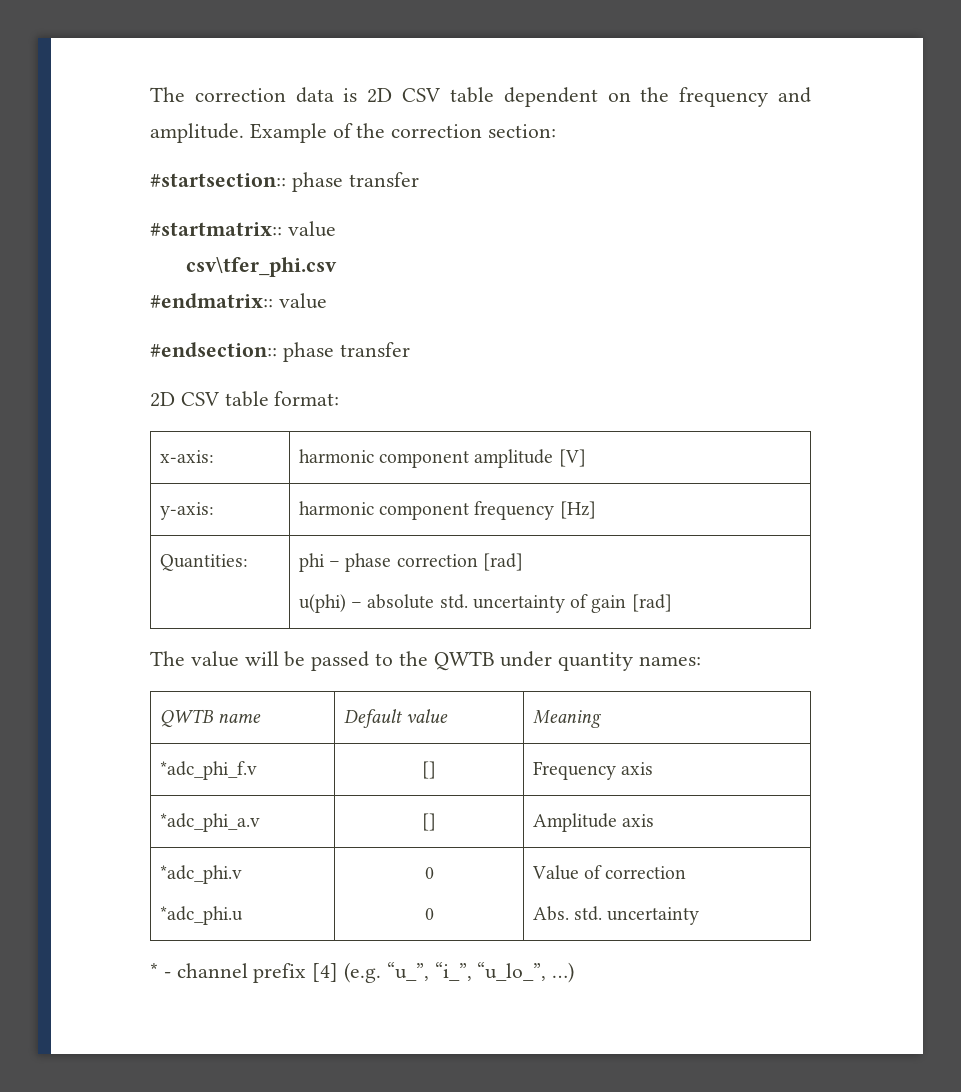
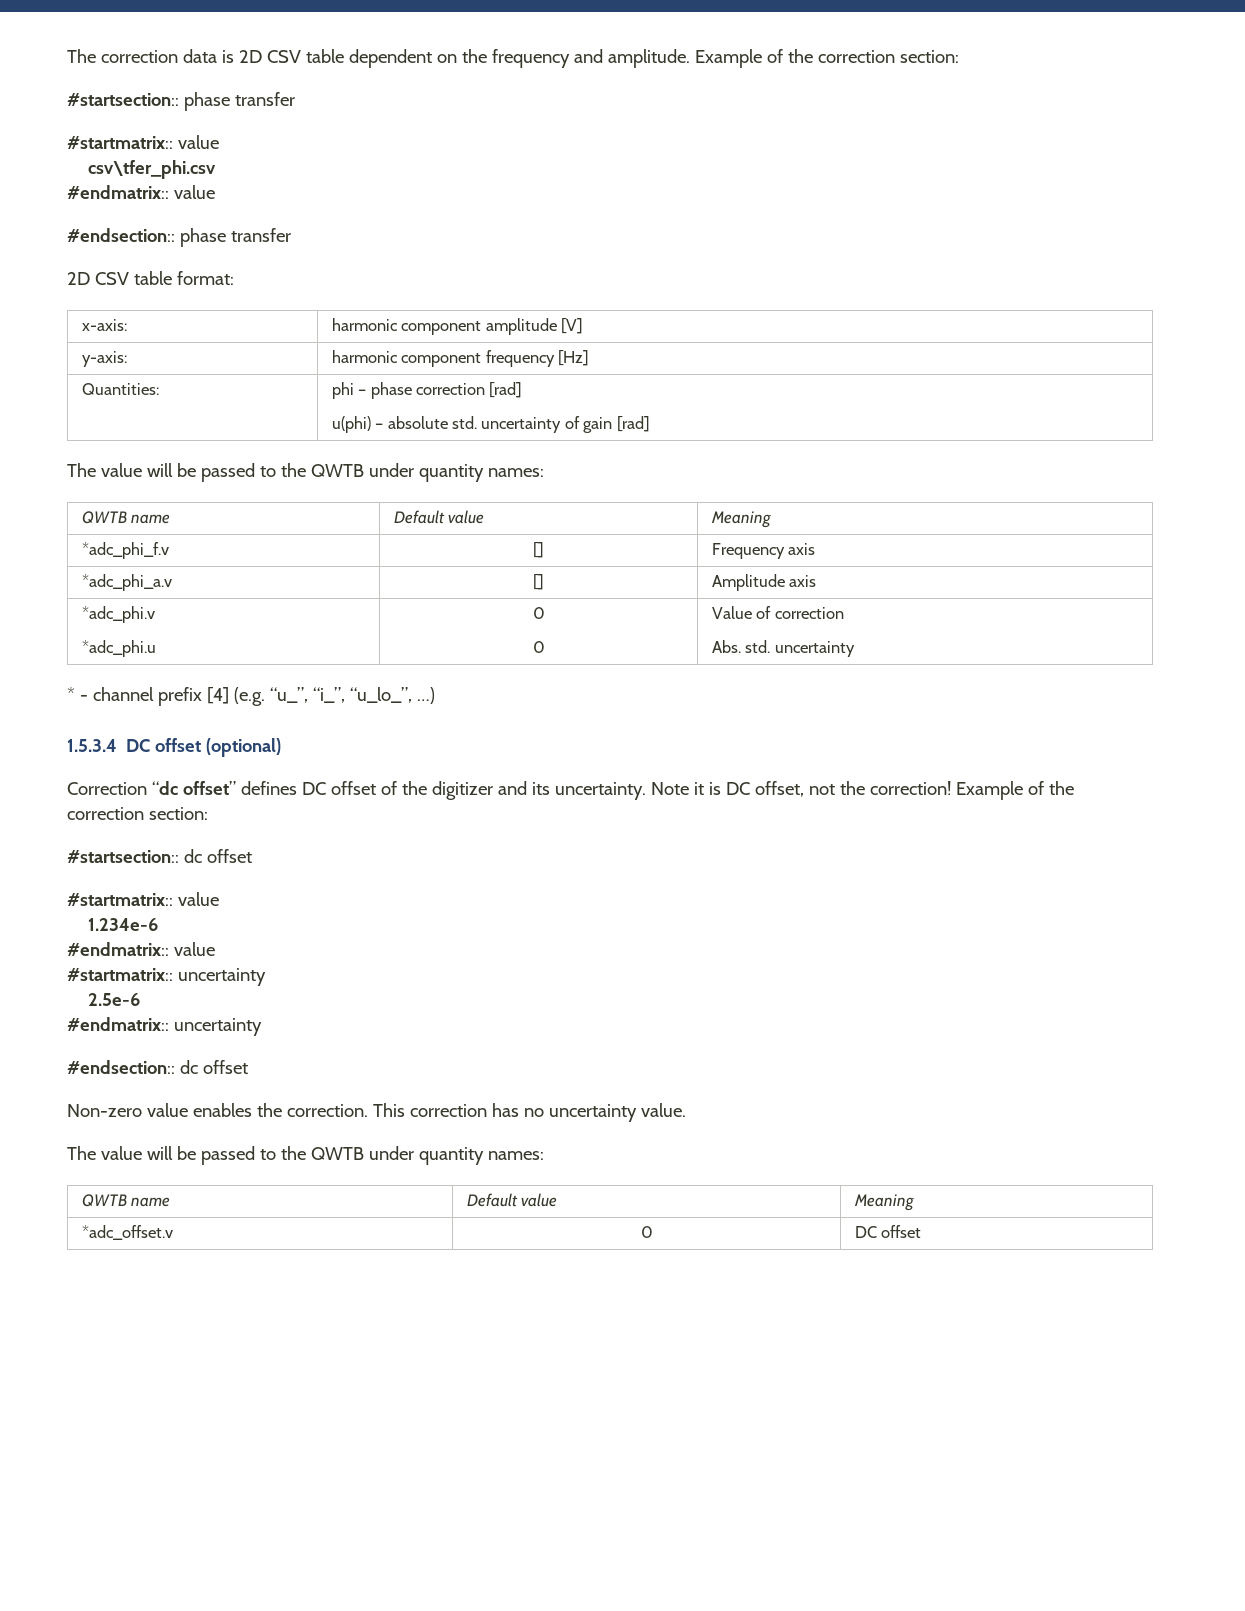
+ 1.5.3.4 DC offset (optional)
+ Correction “dc offset” defines DC offset of the digitizer and its uncertainty. Note it is DC offset, not the correction! Example of the correction section:
+ #startsection:: dc offset
+ #startmatrix:: value
+ 1.234e-6
+ #endmatrix:: value
+ #startmatrix:: uncertainty
+ 2.5e-6
+ #endmatrix:: uncertainty
+ #endsection:: dc offset
+ Non-zero value enables the correction. This correction has no uncertainty value.
+ The value will be passed to the QWTB under quantity names:
+ QWTB name | Default value | Meaning
+ *adc_offset.v | 0 | DC offset

